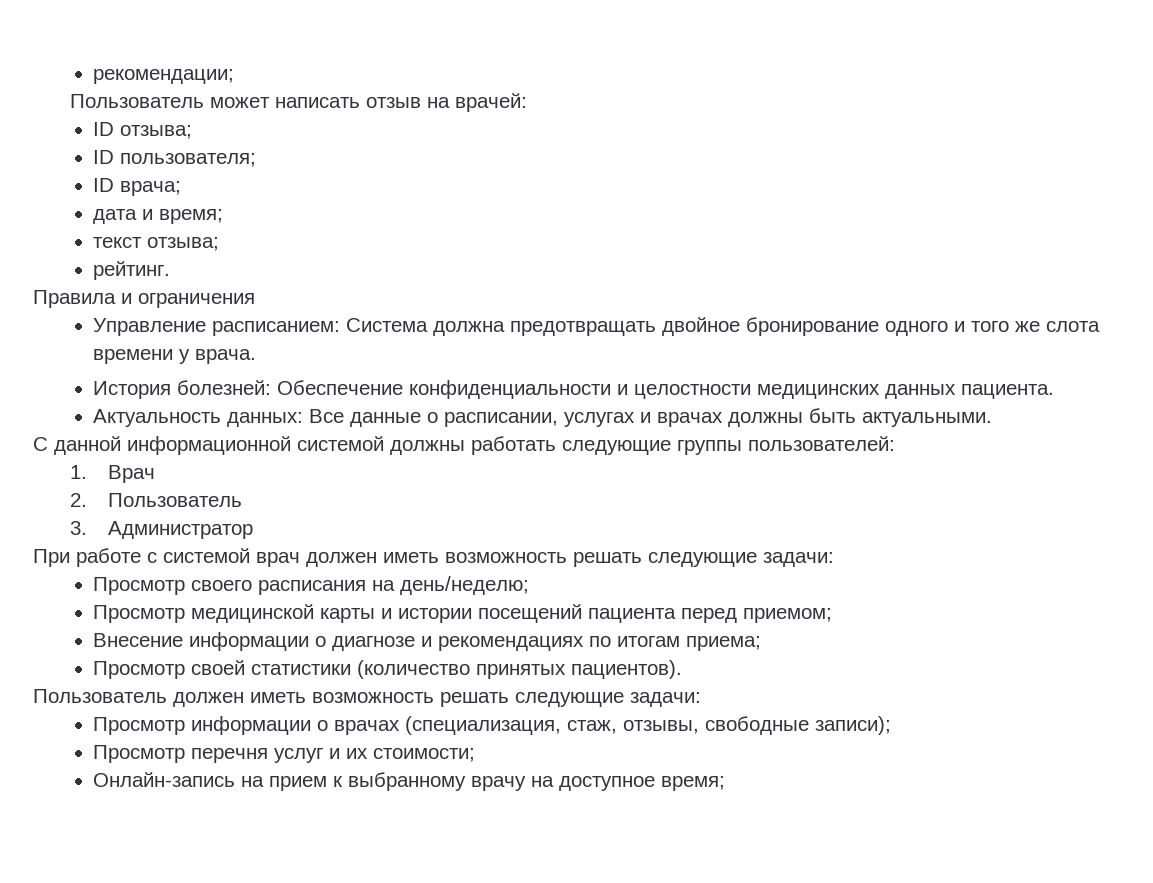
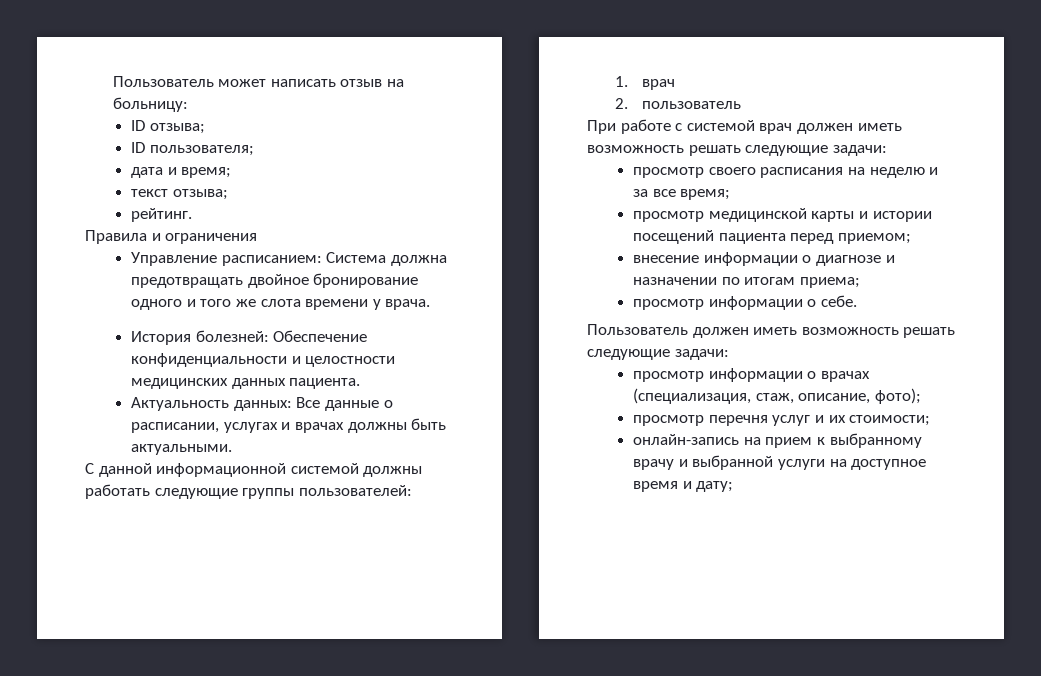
- рекомендации;
- Пользователь может написать отзыв на врачей:
+ Пользователь может написать отзыв на больницу:
- ID врача;
- 1. Врач
+ 1. врач
- 2. Пользователь
- 3. Администратор
+ 2. пользователь
- Просмотр своего расписания на день/неделю;
- Просмотр медицинской карты и истории посещений пациента перед приемом;
+ просмотр своего расписания на неделю и за все время;
+ просмотр медицинской карты и истории посещений пациента перед приемом;
- Внесение информации о диагнозе и рекомендациях по итогам приема;
+ внесение информации о диагнозе и назначении по итогам приема;
- Просмотр своей статистики (количество принятых пациентов).
+ просмотр информации о себе.
- Просмотр информации о врачах (специализация, стаж, отзывы, свободные записи);
- Просмотр перечня услуг и их стоимости;
+ просмотр информации о врачах (специализация, стаж, описание, фото);
+ просмотр перечня услуг и их стоимости;
- Онлайн-запись на прием к выбранному врачу на доступное время;
+ онлайн-запись на прием к выбранному врачу и выбранной услуги на доступное время и дату;

